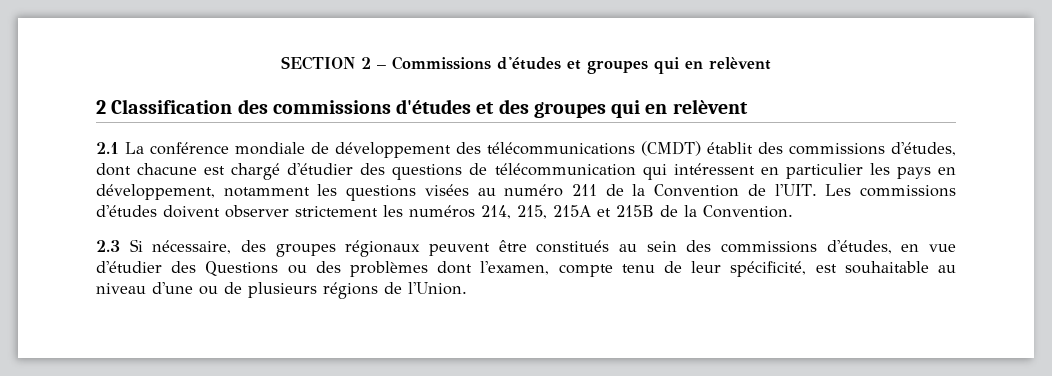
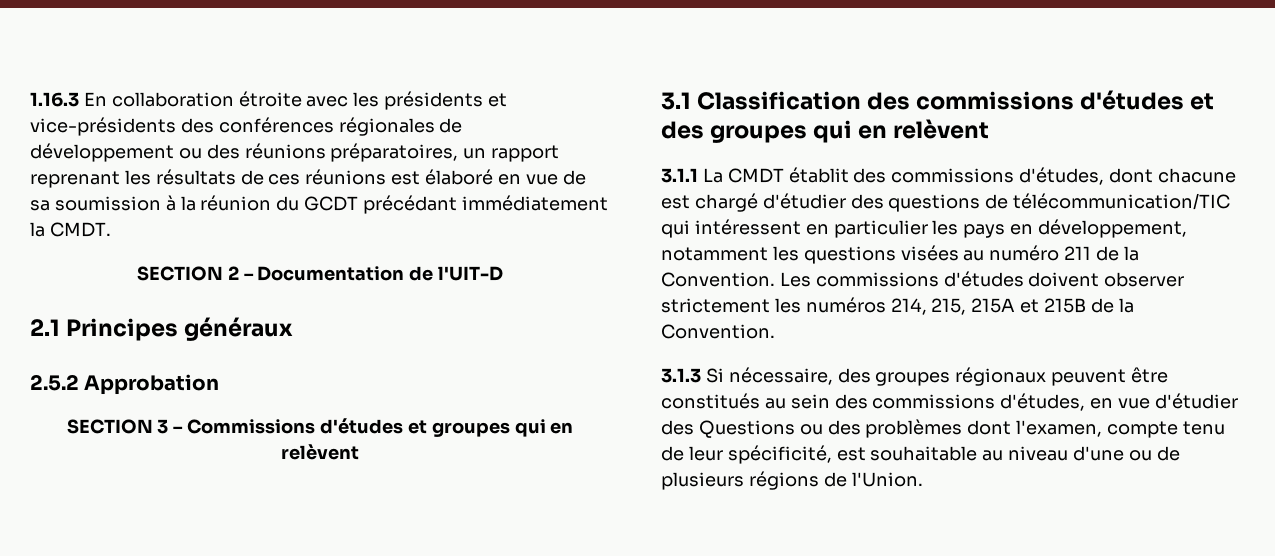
- SECTION 2 – Commissions d'études et groupes qui en relèvent
+ 1.16.3 En collaboration étroite avec les présidents et vice-présidents des conférences régionales de développement ou des réunions préparatoires, un rapport reprenant les résultats de ces réunions est élaboré en vue de sa soumission à la réunion du GCDT précédant immédiatement la CMDT.
+ SECTION 2 – Documentation de l'UIT-D
+ 2.1 Principes généraux
+ 2.5.2 Approbation
+ SECTION 3 – Commissions d'études et groupes qui en relèvent
- 2 Classification des commissions d'études et des groupes qui en relèvent
+ 3.1 Classification des commissions d'études et des groupes qui en relèvent
- 2.1 La conférence mondiale de développement des télécommunications (CMDT) établit des commissions d'études, dont chacune est chargé d'étudier des questions de télécommunication qui intéressent en particulier les pays en développement, notamment les questions visées au numéro 211 de la Convention de l'UIT.
+ 3.1.1 La CMDT établit des commissions d'études, dont chacune est chargé d'étudier des questions de télécommunication/TIC qui intéressent en particulier les pays en développement, notamment les questions visées au numéro 211 de la Convention.
- 2.3 Si nécessaire, des groupes régionaux peuvent être constitués au sein des commissions d'études, en vue d'étudier des Questions ou des problèmes dont l'examen, compte tenu de leur spécificité, est souhaitable au niveau d'une ou de plusieurs régions de l'Union.
+ 3.1.3 Si nécessaire, des groupes régionaux peuvent être constitués au sein des commissions d'études, en vue d'étudier des Questions ou des problèmes dont l'examen, compte tenu de leur spécificité, est souhaitable au niveau d'une ou de plusieurs régions de l'Union.

